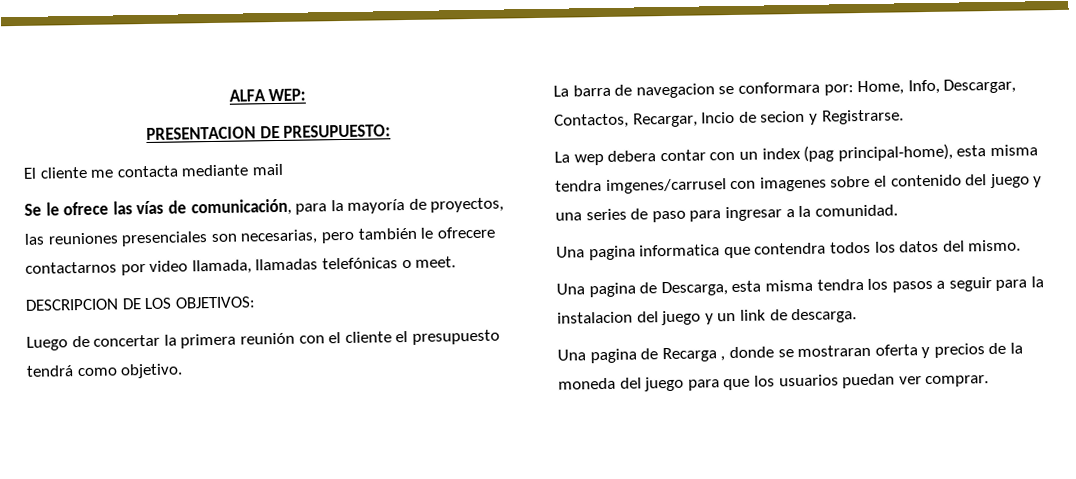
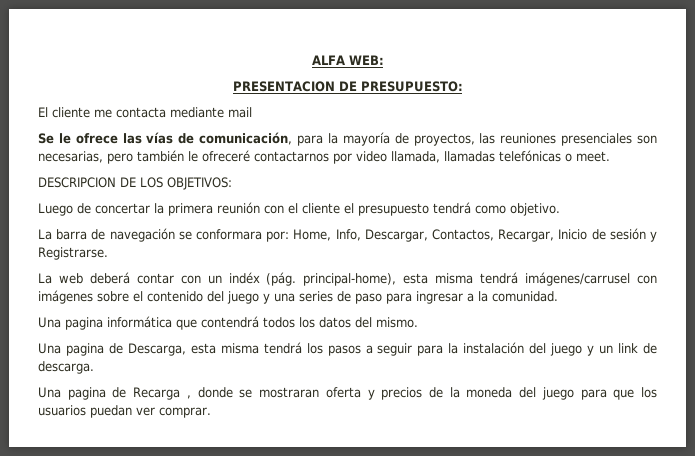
- ALFA WEP:
+ ALFA WEB:
- Se le ofrece las vías de comunicación, para la mayoría de proyectos, las reuniones presenciales son necesarias, pero también le ofrecere contactarnos por video llamada, llamadas telefónicas o meet.
+ Se le ofrece las vías de comunicación, para la mayoría de proyectos, las reuniones presenciales son necesarias, pero también le ofreceré contactarnos por video llamada, llamadas telefónicas o meet.
- La barra de navegacion se conformara por: Home, Info, Descargar, Contactos, Recargar, Incio de secion y Registrarse.
+ La barra de navegación se conformara por: Home, Info, Descargar, Contactos, Recargar, Inicio de sesión y Registrarse.
- La wep debera contar con un index (pag principal-home), esta misma tendra imgenes/carrusel con imagenes sobre el contenido del juego y una series de paso para ingresar a la comunidad.
+ La web deberá contar con un indéx (pág. principal-home), esta misma tendrá imágenes/carrusel con imágenes sobre el contenido del juego y una series de paso para ingresar a la comunidad.
- Una pagina informatica que contendra todos los datos del mismo.
+ Una pagina informática que contendrá todos los datos del mismo.
- Una pagina de Descarga, esta misma tendra los pasos a seguir para la instalacion del juego y un link de descarga.
+ Una pagina de Descarga, esta misma tendrá los pasos a seguir para la instalación del juego y un link de descarga.

